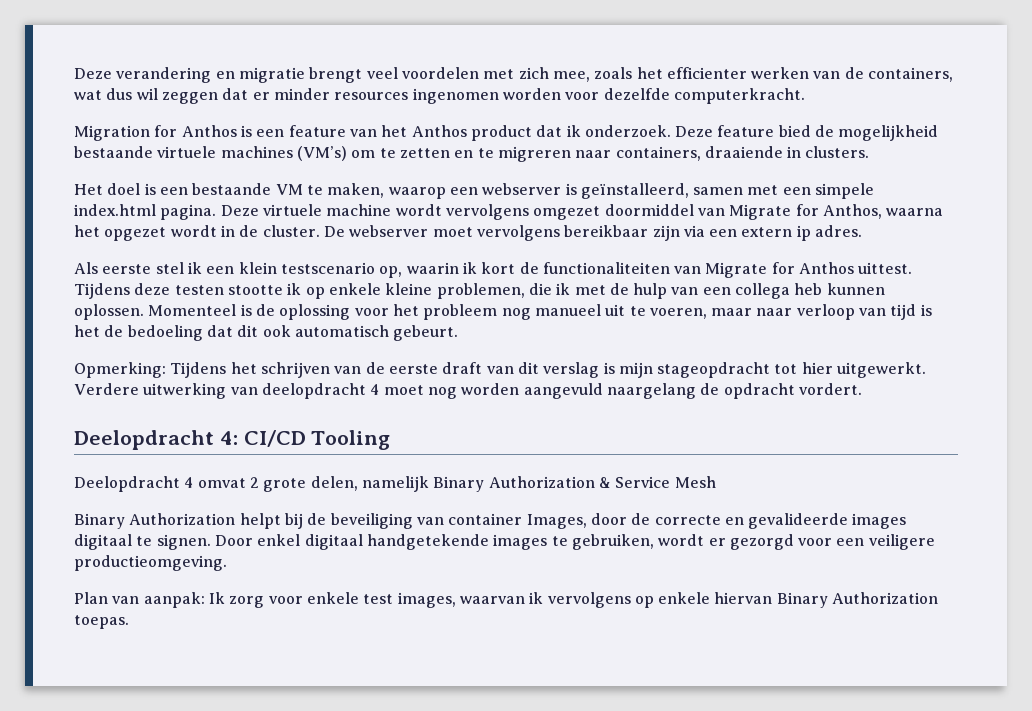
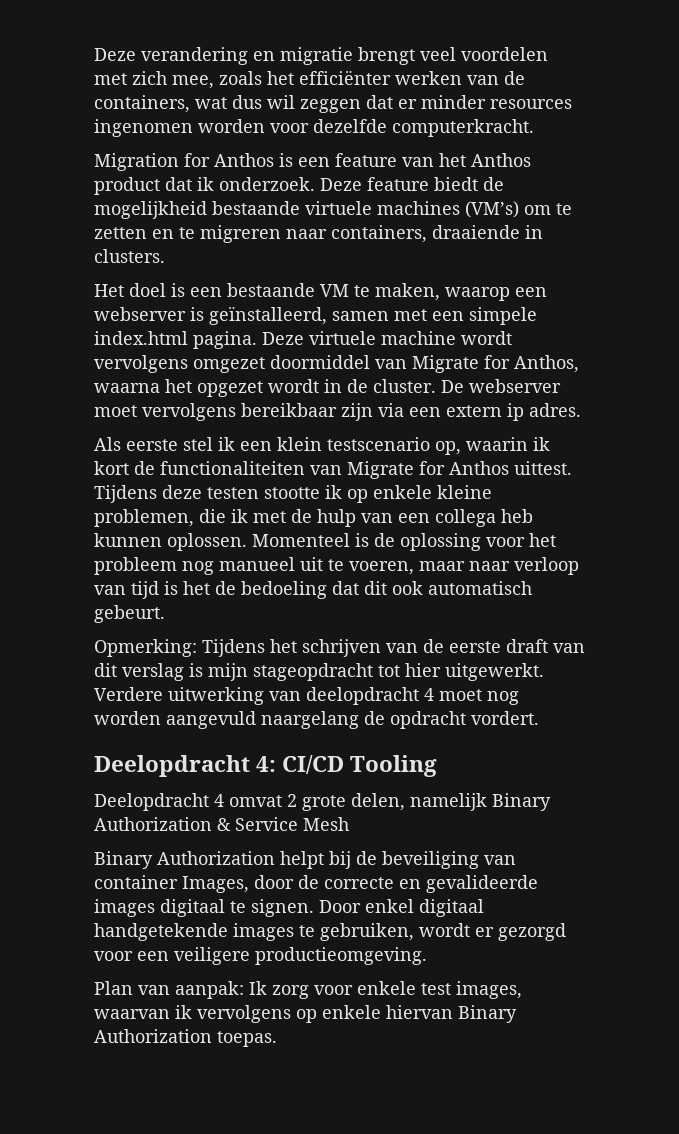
- Deze verandering en migratie brengt veel voordelen met zich mee, zoals het efficienter werken van de containers, wat dus wil zeggen dat er minder resources ingenomen worden voor dezelfde computerkracht.
+ Deze verandering en migratie brengt veel voordelen met zich mee, zoals het efficiënter werken van de containers, wat dus wil zeggen dat er minder resources ingenomen worden voor dezelfde computerkracht.
- Deze feature bied de mogelijkheid bestaande virtuele machines (VM’s) om te zetten en te migreren naar containers, draaiende in clusters.
+ Deze feature biedt de mogelijkheid bestaande virtuele machines (VM’s) om te zetten en te migreren naar containers, draaiende in clusters.

